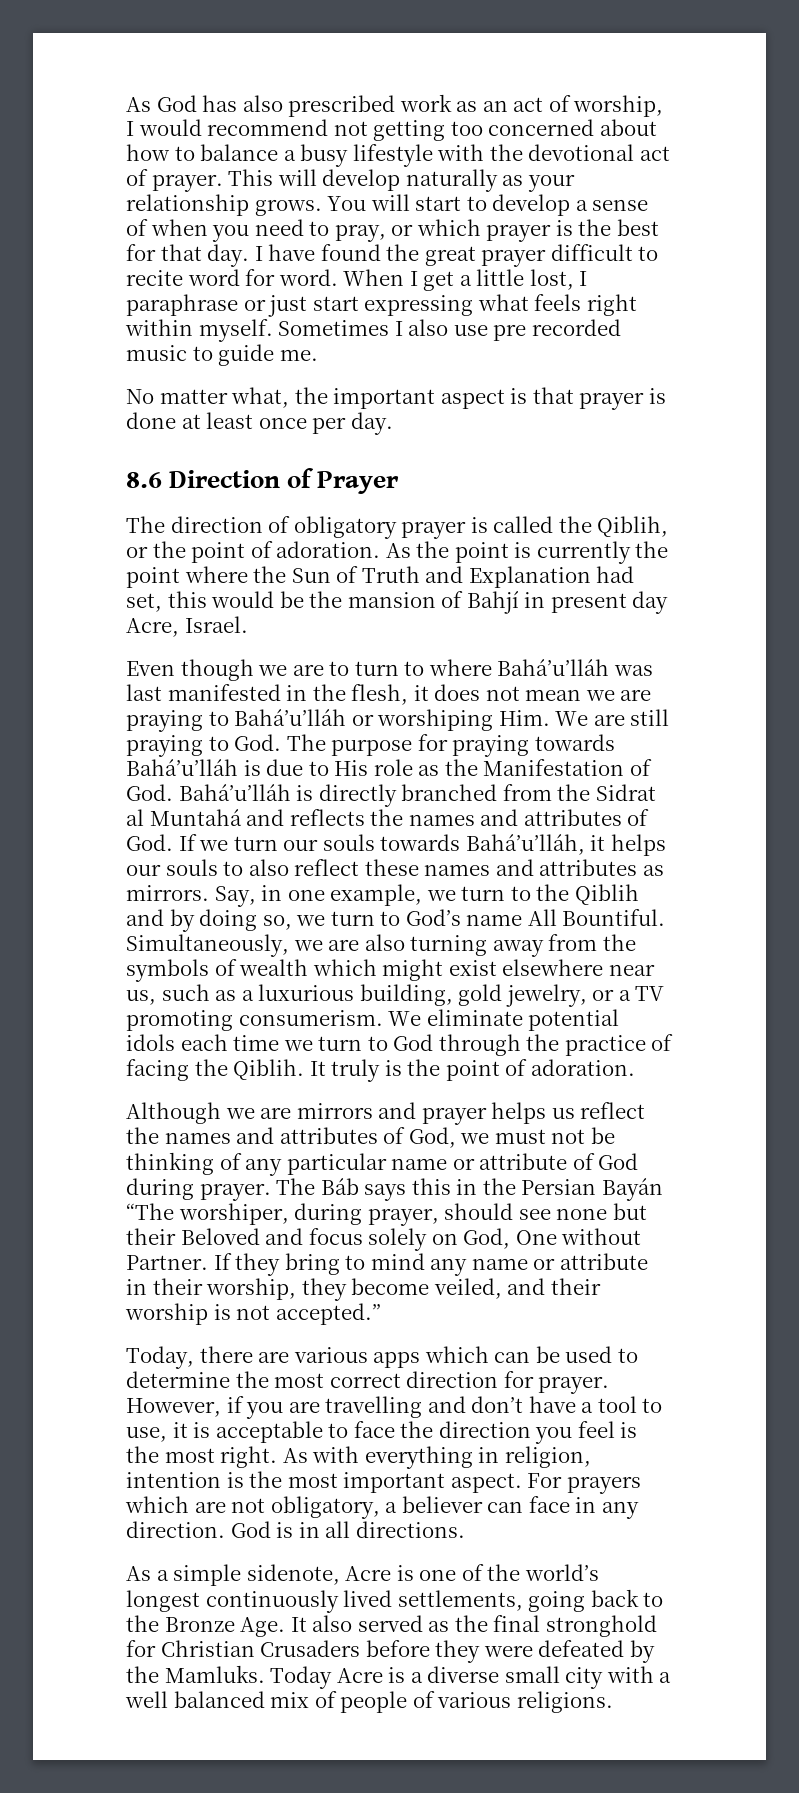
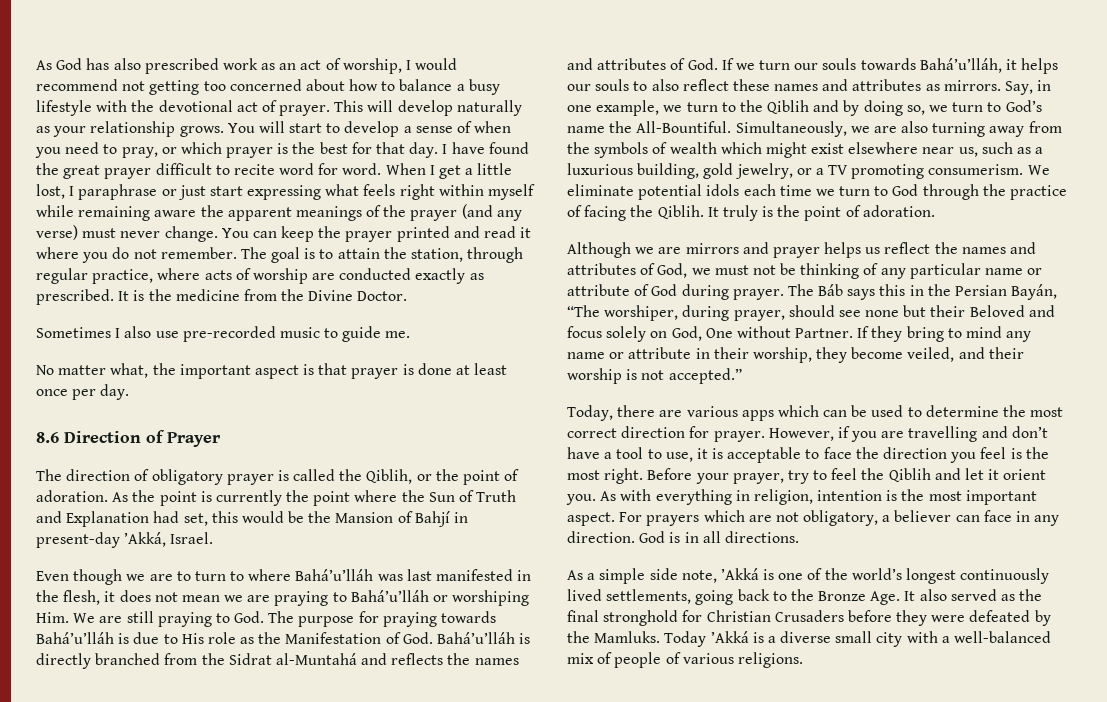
- When I get a little lost, I paraphrase or just start expressing what feels right within myself. Sometimes I also use pre recorded music to guide me.
+ When I get a little lost, I paraphrase or just start expressing what feels right within myself while remaining aware the apparent meanings of the prayer (and any verse) must never change. You can keep the prayer printed and read it where you do not remember. The goal is to attain the station, through regular practice, where acts of worship are conducted exactly as prescribed. It is the medicine from the Divine Doctor.
+ Sometimes I also use pre-recorded music to guide me.
- As the point is currently the point where the Sun of Truth and Explanation had set, this would be the mansion of Bahjí in present day Acre, Israel.
+ As the point is currently the point where the Sun of Truth and Explanation had set, this would be the Mansion of Bahjí in present-day ’Akká, Israel.
- Even though we are to turn to where Bahá’u’lláh was last manifested in the flesh, it does not mean we are praying to Bahá’u’lláh or worshiping Him. We are still praying to God. The purpose for praying towards Bahá’u’lláh is due to His role as the Manifestation of God. Bahá’u’lláh is directly branched from the Sidrat al Muntahá and reflects the names and attributes of God. If we turn our souls towards Bahá’u’lláh, it helps our souls to also reflect these names and attributes as mirrors.
+ Even though we are to turn to where Bahá’u’lláh was last manifested in the flesh, it does not mean we are praying to Bahá’u’lláh or worshiping Him. We are still praying to God. The purpose for praying towards Bahá’u’lláh is due to His role as the Manifestation of God. Bahá’u’lláh is directly branched from the Sidrat al-Muntahá and reflects the names and attributes of God. If we turn our souls towards Bahá’u’lláh, it helps our souls to also reflect these names and attributes as mirrors.
- Say, in one example, we turn to the Qiblih and by doing so, we turn to God’s name All Bountiful.
+ Say, in one example, we turn to the Qiblih and by doing so, we turn to God’s name the All-Bountiful.
- The Báb says this in the Persian Bayán “The worshiper, during prayer, should see none but their Beloved and focus solely on God, One without Partner.
+ The Báb says this in the Persian Bayán, “The worshiper, during prayer, should see none but their Beloved and focus solely on God, One without Partner.
+ Before your prayer, try to feel the Qiblih and let it orient you.
- As a simple sidenote, Acre is one of the world’s longest continuously lived settlements, going back to the Bronze Age. It also served as the final stronghold for Christian Crusaders before they were defeated by the Mamluks.
+ As a simple side note, ’Akká is one of the world’s longest continuously lived settlements, going back to the Bronze Age. It also served as the final stronghold for Christian Crusaders before they were defeated by the Mamluks.
- Today Acre is a diverse small city with a well balanced mix of people of various religions.
+ Today ’Akká is a diverse small city with a well-balanced mix of people of various religions.

